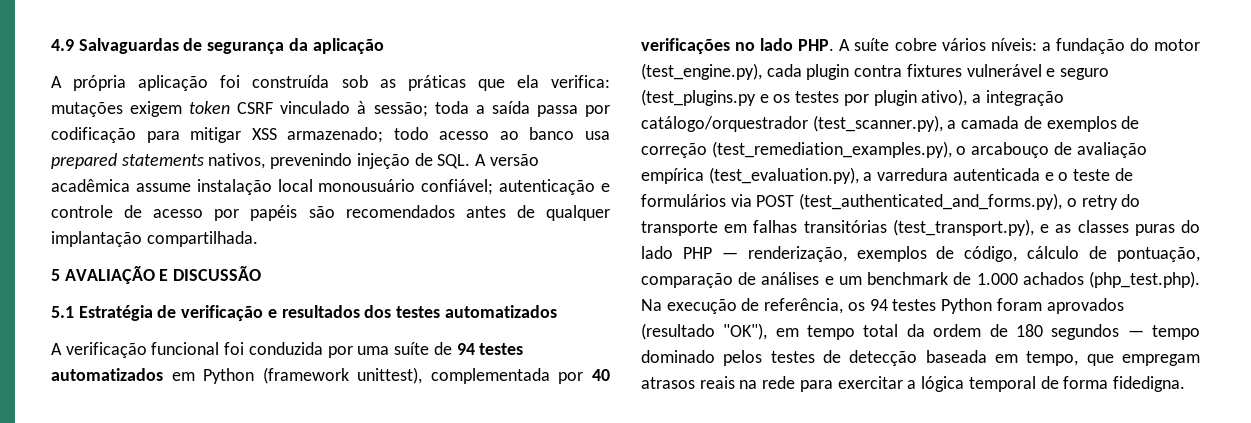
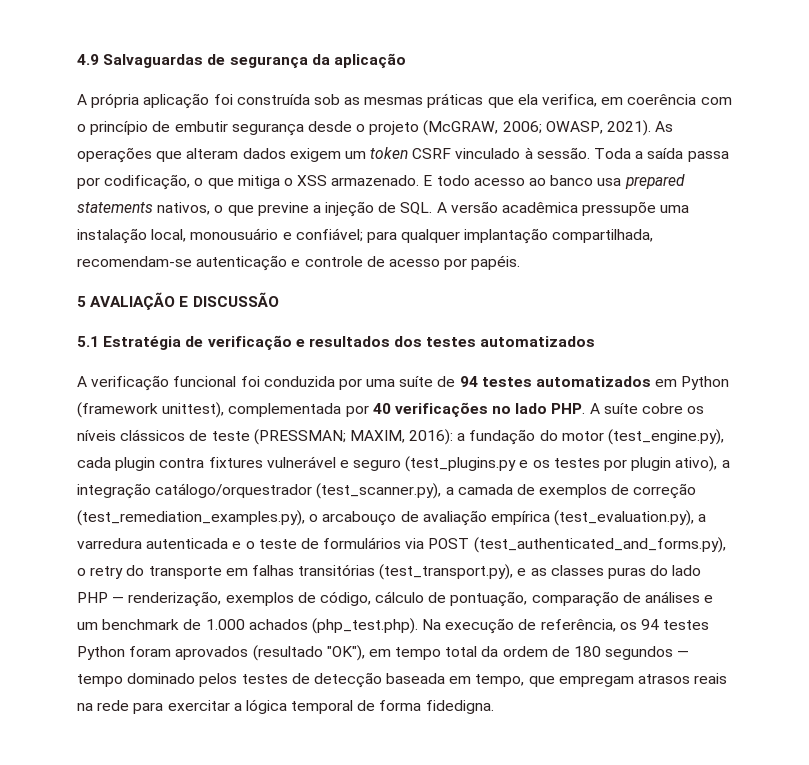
- A própria aplicação foi construída sob as práticas que ela verifica: mutações exigem token CSRF vinculado à sessão; toda a saída passa por codificação para mitigar XSS armazenado; todo acesso ao banco usa prepared statements nativos, prevenindo injeção de SQL. A versão acadêmica assume instalação local monousuário confiável; autenticação e controle de acesso por papéis são recomendados antes de qualquer implantação compartilhada.
+ A própria aplicação foi construída sob as mesmas práticas que ela verifica, em coerência com o princípio de embutir segurança desde o projeto (McGRAW, 2006; OWASP, 2021). As operações que alteram dados exigem um token CSRF vinculado à sessão. Toda a saída passa por codificação, o que mitiga o XSS armazenado. E todo acesso ao banco usa prepared statements nativos, o que previne a injeção de SQL. A versão acadêmica pressupõe uma instalação local, monousuário e confiável; para qualquer implantação compartilhada, recomendam-se autenticação e controle de acesso por papéis.
- A verificação funcional foi conduzida por uma suíte de 94 testes automatizados em Python (framework unittest), complementada por 40 verificações no lado PHP. A suíte cobre vários níveis:
+ A verificação funcional foi conduzida por uma suíte de 94 testes automatizados em Python (framework unittest), complementada por 40 verificações no lado PHP. A suíte cobre os níveis clássicos de teste (PRESSMAN; MAXIM, 2016):

